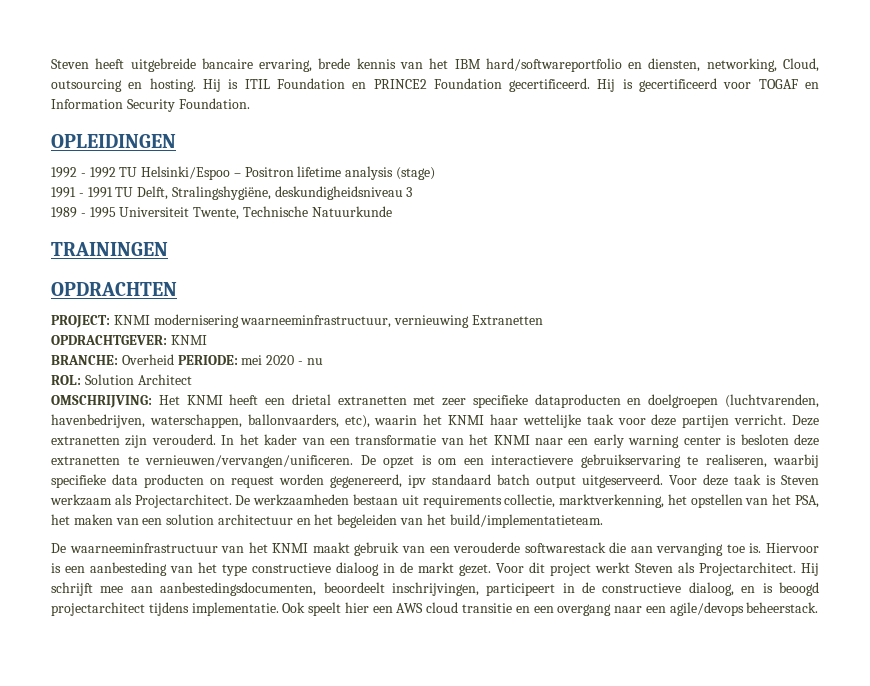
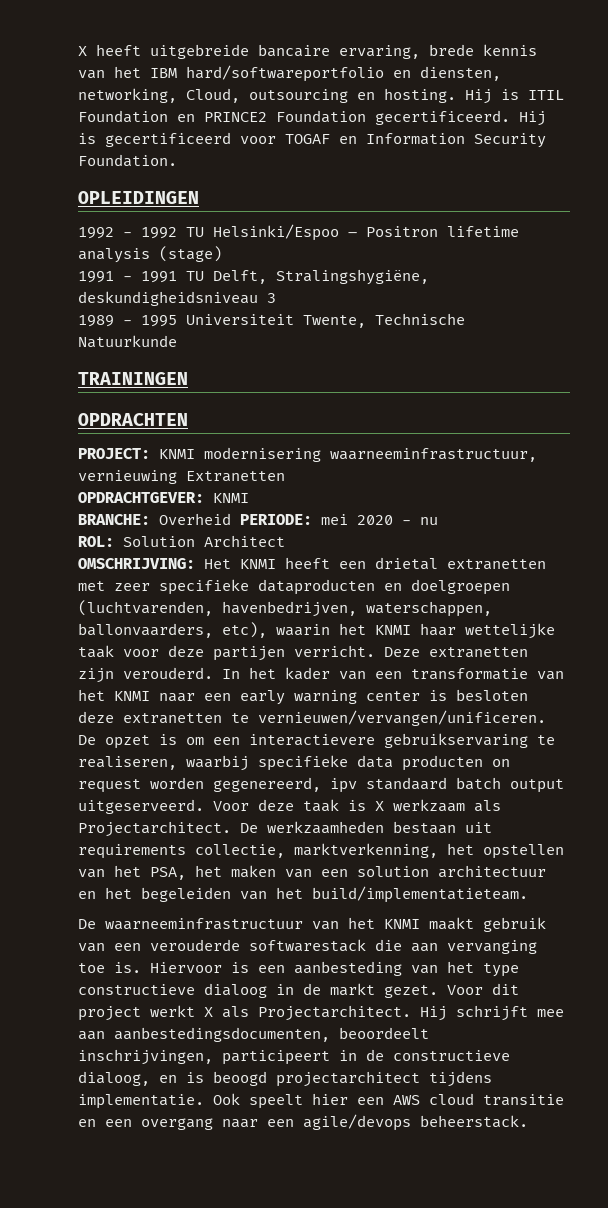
- Steven heeft uitgebreide bancaire ervaring, brede kennis van het IBM hard/softwareportfolio en diensten, networking, Cloud, outsourcing en hosting.
+ X heeft uitgebreide bancaire ervaring, brede kennis van het IBM hard/softwareportfolio en diensten, networking, Cloud, outsourcing en hosting.
- Voor deze taak is Steven werkzaam als Projectarchitect.
+ Voor deze taak is X werkzaam als Projectarchitect.
- Voor dit project werkt Steven als Projectarchitect.
+ Voor dit project werkt X als Projectarchitect.

